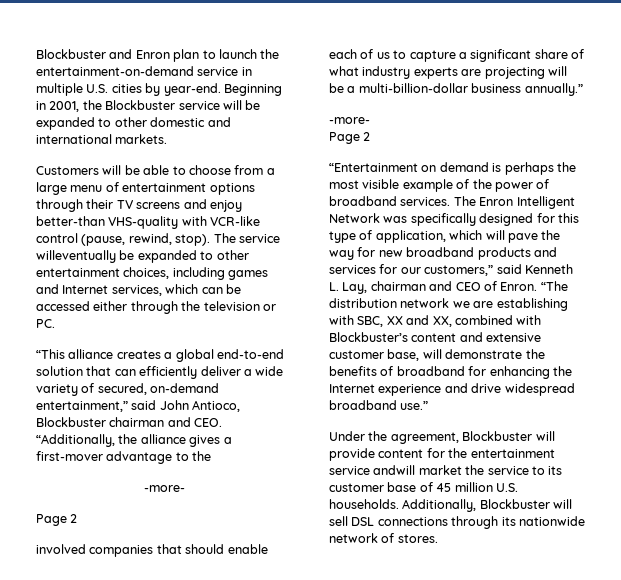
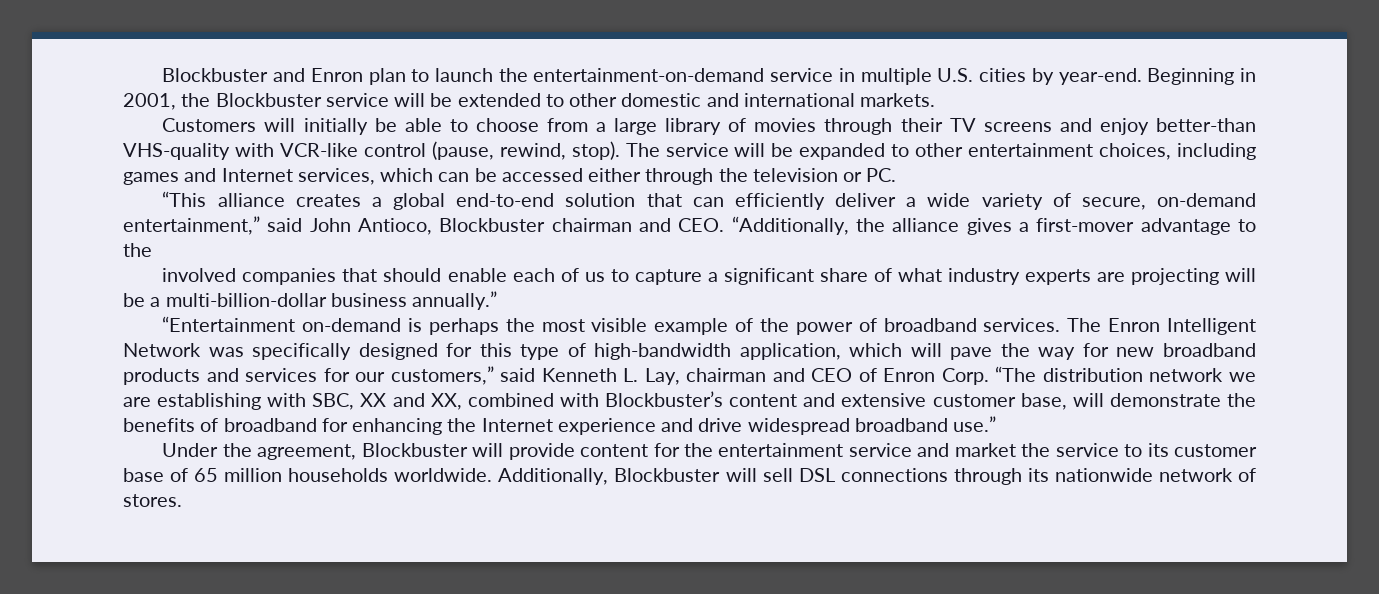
- Beginning in 2001, the Blockbuster service will be expanded to other domestic and international markets.
+ Beginning in 2001, the Blockbuster service will be extended to other domestic and international markets.
- Customers will be able to choose from a large menu of entertainment options through their TV screens and enjoy better-than VHS-quality with VCR-like control (pause, rewind, stop).
+ Customers will initially be able to choose from a large library of movies through their TV screens and enjoy better-than VHS-quality with VCR-like control (pause, rewind, stop).
- The service willeventually be expanded to other entertainment choices, including games and Internet services, which can be accessed either through the television or PC.
+ The service will be expanded to other entertainment choices, including games and Internet services, which can be accessed either through the television or PC.
- “This alliance creates a global end-to-end solution that can efficiently deliver a wide variety of secured, on-demand entertainment,” said John Antioco, Blockbuster chairman and CEO. “Additionally, the alliance gives a first-mover advantage to the
- -more-
- Page 2
+ “This alliance creates a global end-to-end solution that can efficiently deliver a wide variety of secure, on-demand entertainment,” said John Antioco, Blockbuster chairman and CEO. “Additionally, the alliance gives a first-mover advantage to the
  involved companies that should enable each of us to capture a significant share of what industry experts are projecting will be a multi-billion-dollar business annually.”
- -more-
- Page 2
- “Entertainment on demand is perhaps the most visible example of the power of broadband services.
+ “Entertainment on-demand is perhaps the most visible example of the power of broadband services.
- The Enron Intelligent Network was specifically designed for this type of application, which will pave the way for new broadband products and services for our customers,” said Kenneth L. Lay, chairman and CEO of Enron.
+ The Enron Intelligent Network was specifically designed for this type of high-bandwidth application, which will pave the way for new broadband products and services for our customers,” said Kenneth L. Lay, chairman and CEO of Enron Corp.
- Under the agreement, Blockbuster will provide content for the entertainment service andwill market the service to its customer base of 45 million U.S. households.
+ Under the agreement, Blockbuster will provide content for the entertainment service and market the service to its customer base of 65 million households worldwide.

